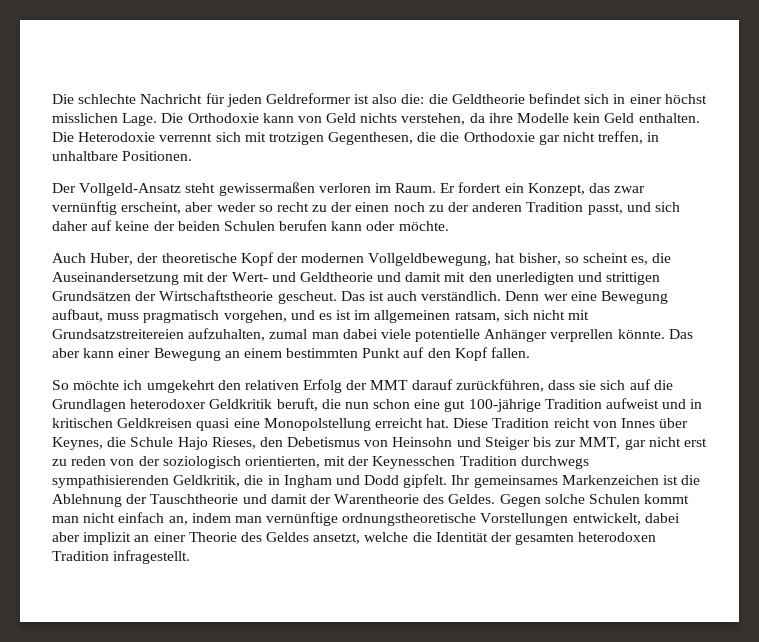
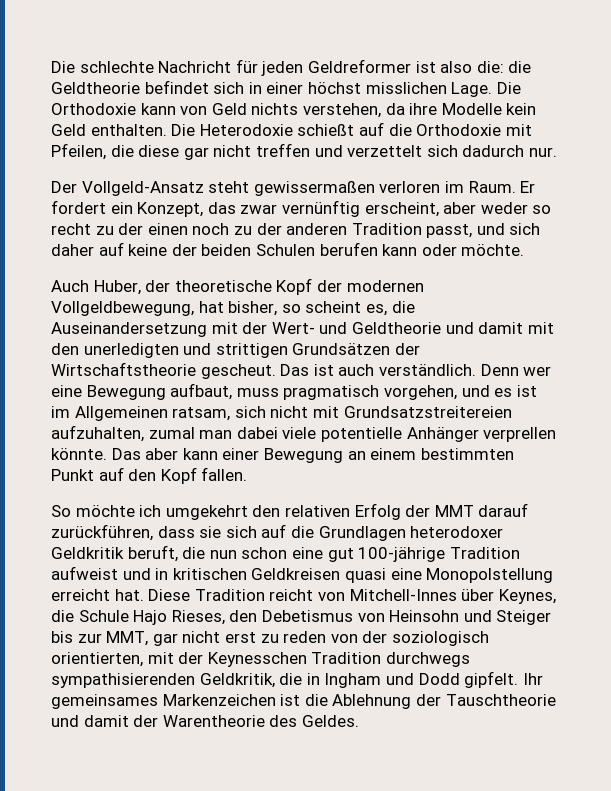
- Die Heterodoxie verrennt sich mit trotzigen Gegenthesen, die die Orthodoxie gar nicht treffen, in unhaltbare Positionen.
+ Die Heterodoxie schießt auf die Orthodoxie mit Pfeilen, die diese gar nicht treffen und verzettelt sich dadurch nur.
- Denn wer eine Bewegung aufbaut, muss pragmatisch vorgehen, und es ist im allgemeinen ratsam, sich nicht mit Grundsatzstreitereien aufzuhalten, zumal man dabei viele potentielle Anhänger verprellen könnte.
+ Denn wer eine Bewegung aufbaut, muss pragmatisch vorgehen, und es ist im Allgemeinen ratsam, sich nicht mit Grundsatzstreitereien aufzuhalten, zumal man dabei viele potentielle Anhänger verprellen könnte.
- Diese Tradition reicht von Innes über Keynes, die Schule Hajo Rieses, den Debetismus von Heinsohn und Steiger bis zur MMT, gar nicht erst zu reden von der soziologisch orientierten, mit der Keynesschen Tradition durchwegs sympathisierenden Geldkritik, die in Ingham und Dodd gipfelt.
+ Diese Tradition reicht von Mitchell-Innes über Keynes, die Schule Hajo Rieses, den Debetismus von Heinsohn und Steiger bis zur MMT, gar nicht erst zu reden von der soziologisch orientierten, mit der Keynesschen Tradition durchwegs sympathisierenden Geldkritik, die in Ingham und Dodd gipfelt.
- Gegen solche Schulen kommt man nicht einfach an, indem man vernünftige ordnungstheoretische Vorstellungen entwickelt, dabei aber implizit an einer Theorie des Geldes ansetzt, welche die Identität der gesamten heterodoxen Tradition infragestellt.

